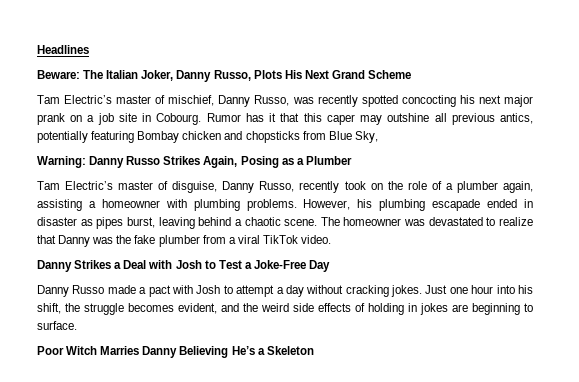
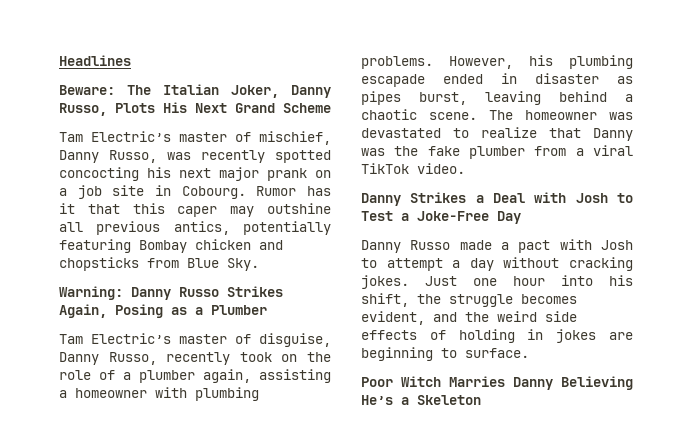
- Rumor has it that this caper may outshine all previous antics, potentially featuring Bombay chicken and chopsticks from Blue Sky,
+ Rumor has it that this caper may outshine all previous antics, potentially featuring Bombay chicken and chopsticks from Blue Sky.

